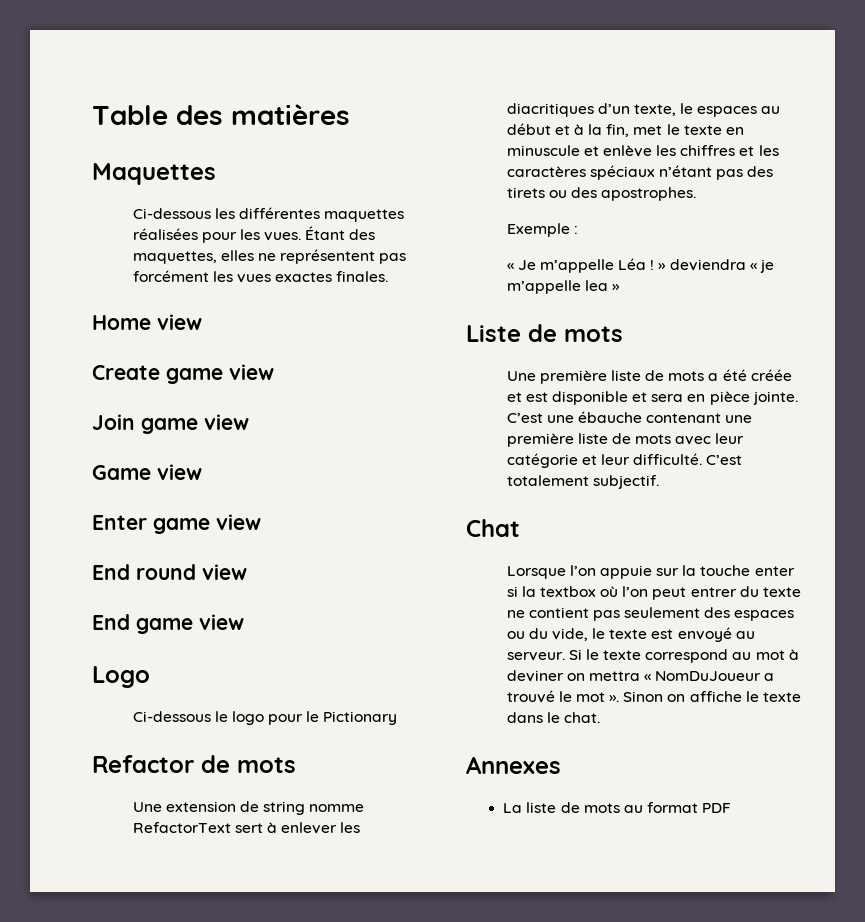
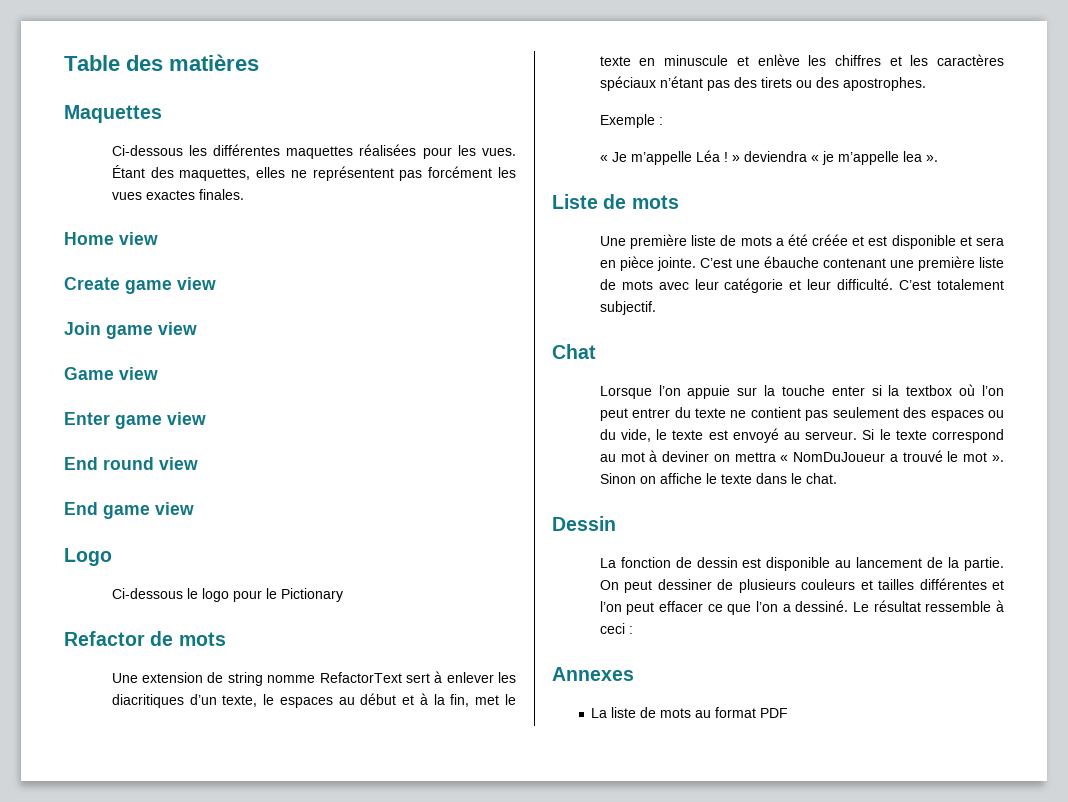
- « Je m’appelle Léa ! » deviendra « je m’appelle lea »
+ « Je m’appelle Léa ! » deviendra « je m’appelle lea ».
+ Dessin
+ La fonction de dessin est disponible au lancement de la partie. On peut dessiner de plusieurs couleurs et tailles différentes et l’on peut effacer ce que l’on a dessiné. Le résultat ressemble à ceci :

